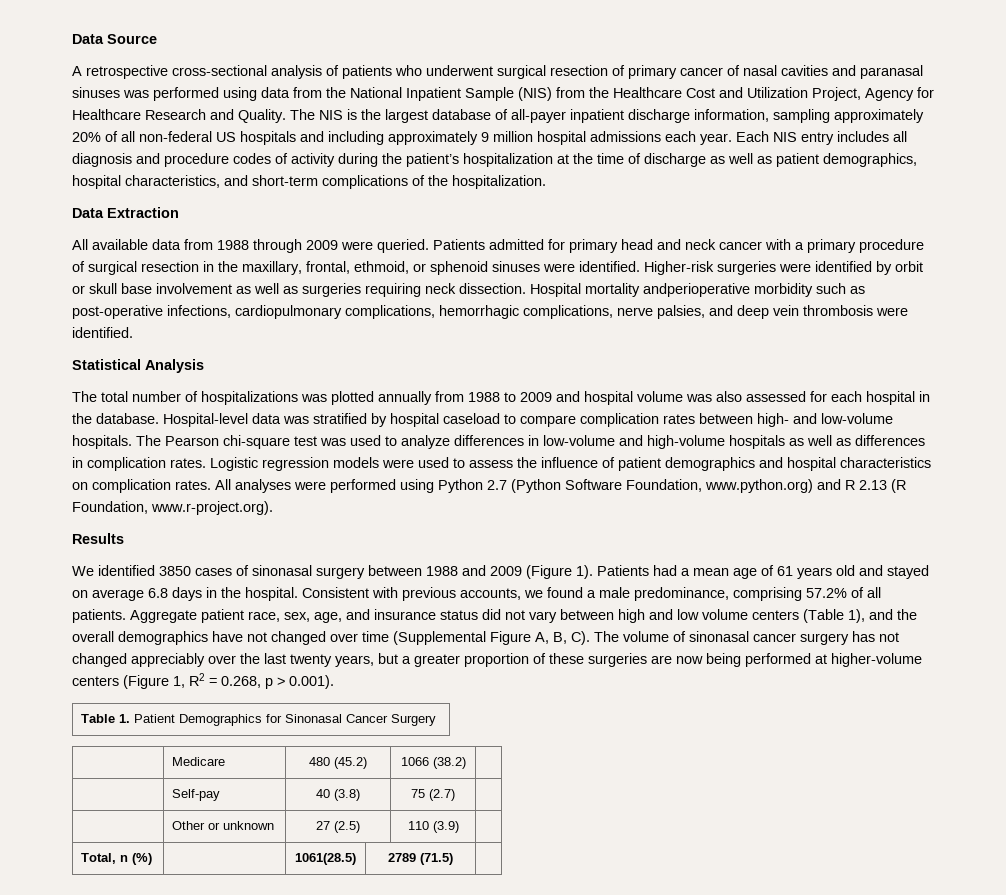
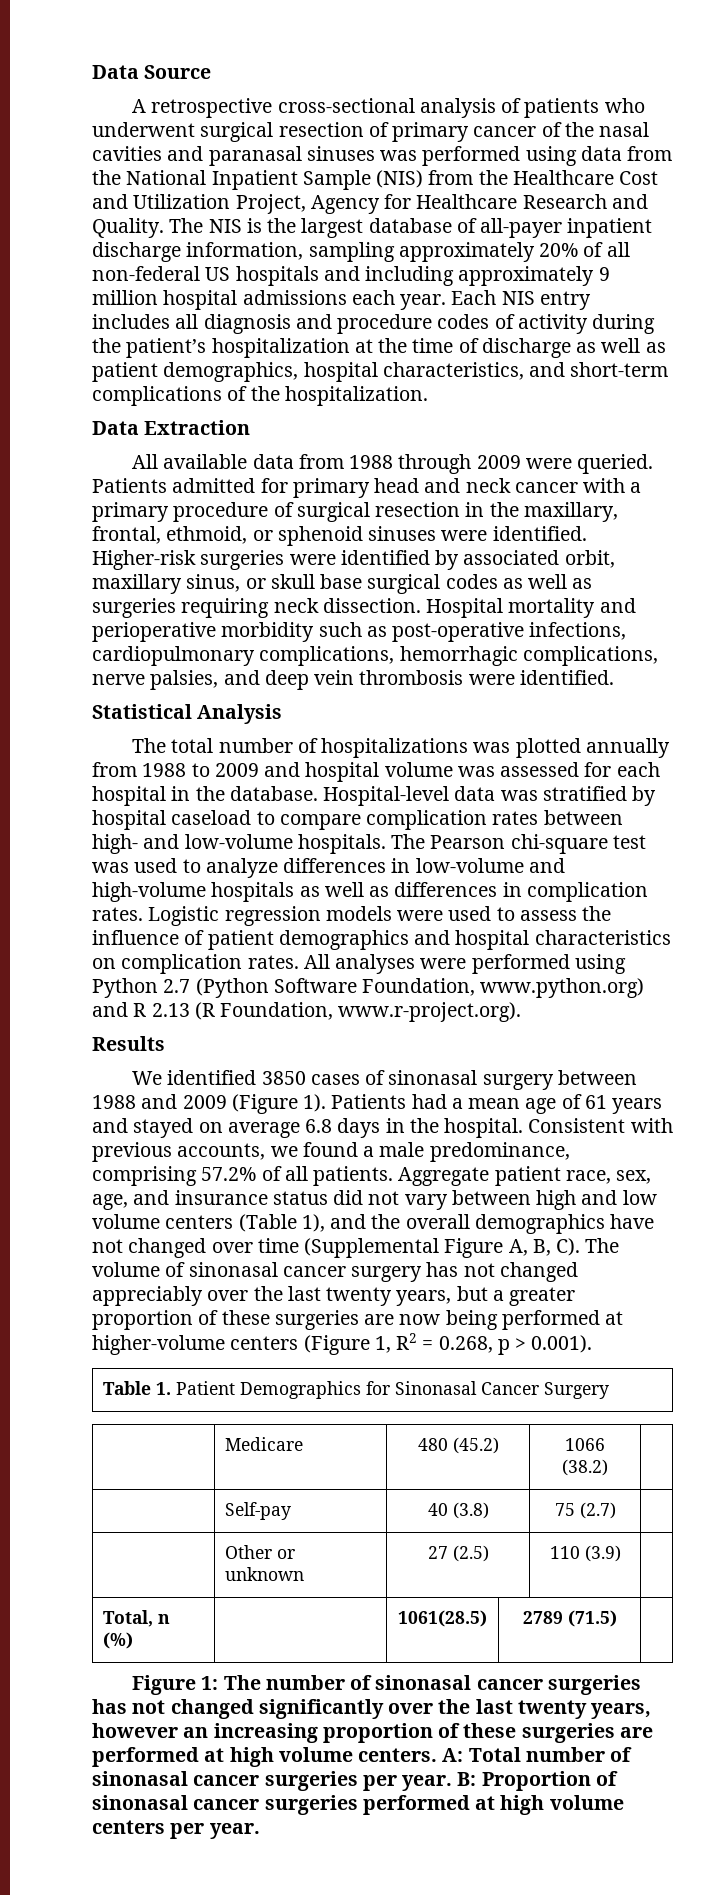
- A retrospective cross-sectional analysis of patients who underwent surgical resection of primary cancer of nasal cavities and paranasal sinuses was performed using data from the National Inpatient Sample (NIS) from the Healthcare Cost and Utilization Project, Agency for Healthcare Research and Quality.
+ A retrospective cross-sectional analysis of patients who underwent surgical resection of primary cancer of the nasal cavities and paranasal sinuses was performed using data from the National Inpatient Sample (NIS) from the Healthcare Cost and Utilization Project, Agency for Healthcare Research and Quality.
- Higher-risk surgeries were identified by orbit or skull base involvement as well as surgeries requiring neck dissection.
+ Higher-risk surgeries were identified by associated orbit, maxillary sinus, or skull base surgical codes as well as surgeries requiring neck dissection.
- Hospital mortality andperioperative morbidity such as post-operative infections, cardiopulmonary complications, hemorrhagic complications, nerve palsies, and deep vein thrombosis were identified.
+ Hospital mortality and perioperative morbidity such as post-operative infections, cardiopulmonary complications, hemorrhagic complications, nerve palsies, and deep vein thrombosis were identified.
- The total number of hospitalizations was plotted annually from 1988 to 2009 and hospital volume was also assessed for each hospital in the database.
+ The total number of hospitalizations was plotted annually from 1988 to 2009 and hospital volume was assessed for each hospital in the database.
- Patients had a mean age of 61 years old and stayed on average 6.8 days in the hospital.
+ Patients had a mean age of 61 years and stayed on average 6.8 days in the hospital.
+ Figure 1: The number of sinonasal cancer surgeries has not changed significantly over the last twenty years, however an increasing proportion of these surgeries are performed at high volume centers. A: Total number of sinonasal cancer surgeries per year. B: Proportion of sinonasal cancer surgeries performed at high volume centers per year.

